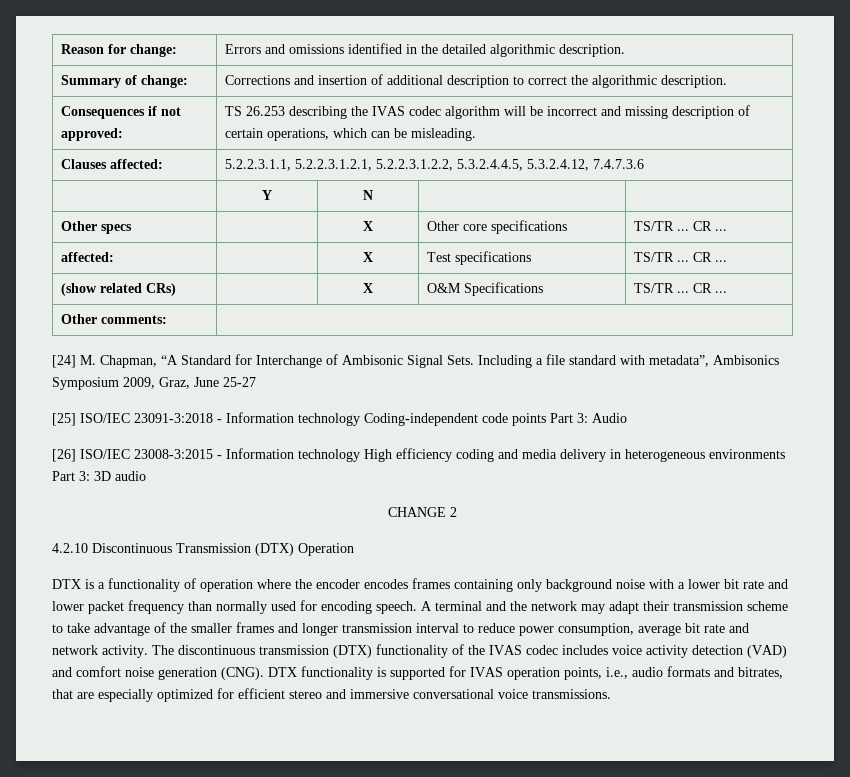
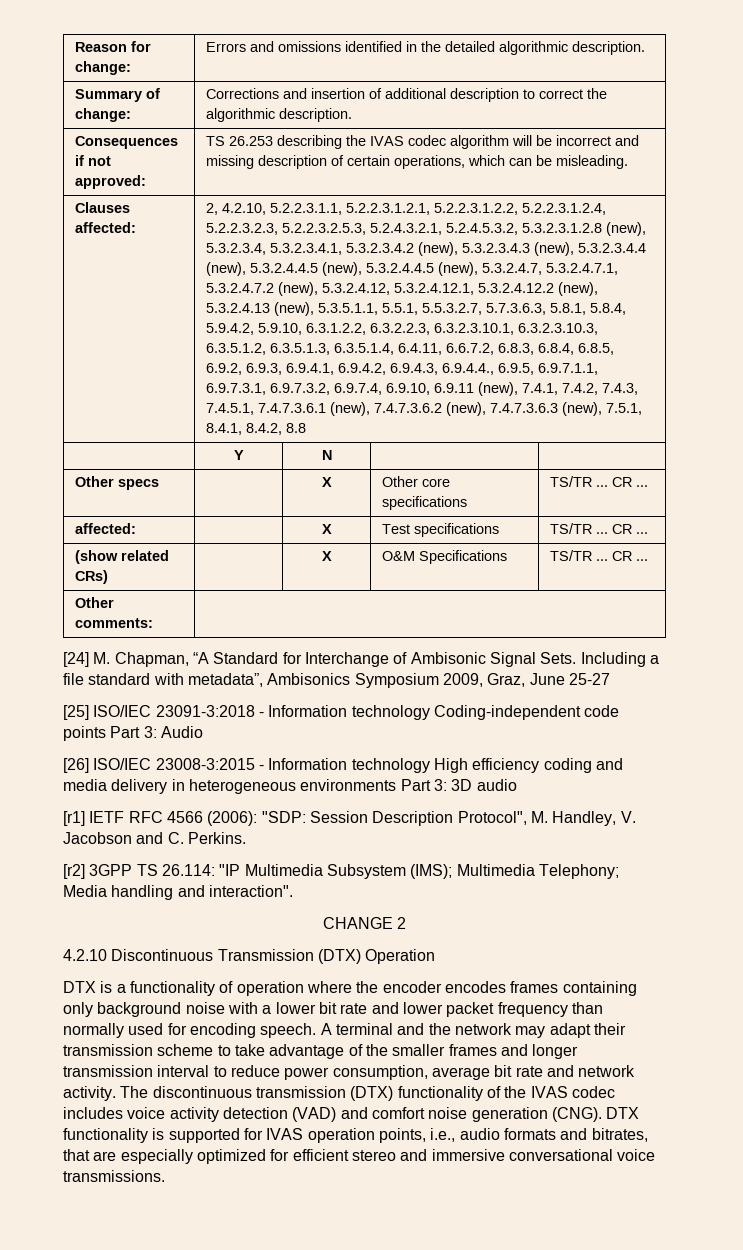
- 5.2.2.3.1.1, 5.2.2.3.1.2.1, 5.2.2.3.1.2.2, 5.3.2.4.4.5, 5.3.2.4.12, 7.4.7.3.6
+ 2, 4.2.10, 5.2.2.3.1.1, 5.2.2.3.1.2.1, 5.2.2.3.1.2.2, 5.2.2.3.1.2.4, 5.2.2.3.2.3, 5.2.2.3.2.5.3, 5.2.4.3.2.1, 5.2.4.5.3.2, 5.3.2.3.1.2.8 (new), 5.3.2.3.4, 5.3.2.3.4.1, 5.3.2.3.4.2 (new), 5.3.2.3.4.3 (new), 5.3.2.3.4.4 (new), 5.3.2.4.4.5 (new), 5.3.2.4.4.5 (new), 5.3.2.4.7, 5.3.2.4.7.1, 5.3.2.4.7.2 (new), 5.3.2.4.12, 5.3.2.4.12.1, 5.3.2.4.12.2 (new), 5.3.2.4.13 (new), 5.3.5.1.1, 5.5.1, 5.5.3.2.7, 5.7.3.6.3, 5.8.1, 5.8.4, 5.9.4.2, 5.9.10, 6.3.1.2.2, 6.3.2.2.3, 6.3.2.3.10.1, 6.3.2.3.10.3, 6.3.5.1.2, 6.3.5.1.3, 6.3.5.1.4, 6.4.11, 6.6.7.2, 6.8.3, 6.8.4, 6.8.5, 6.9.2, 6.9.3, 6.9.4.1, 6.9.4.2, 6.9.4.3, 6.9.4.4., 6.9.5, 6.9.7.1.1, 6.9.7.3.1, 6.9.7.3.2, 6.9.7.4, 6.9.10, 6.9.11 (new), 7.4.1, 7.4.2, 7.4.3, 7.4.5.1, 7.4.7.3.6.1 (new), 7.4.7.3.6.2 (new), 7.4.7.3.6.3 (new), 7.5.1, 8.4.1, 8.4.2, 8.8
+ [r1] IETF RFC 4566 (2006): "SDP: Session Description Protocol", M. Handley, V. Jacobson and C. Perkins.
+ [r2] 3GPP TS 26.114: "IP Multimedia Subsystem (IMS); Multimedia Telephony; Media handling and interaction".

